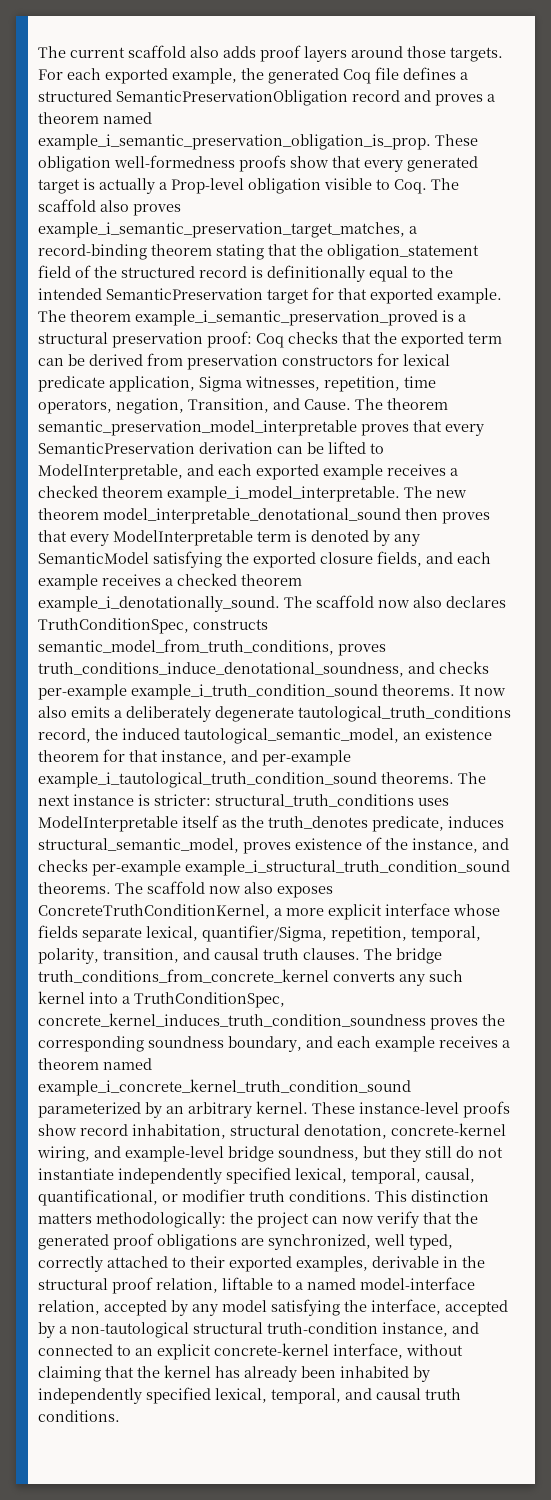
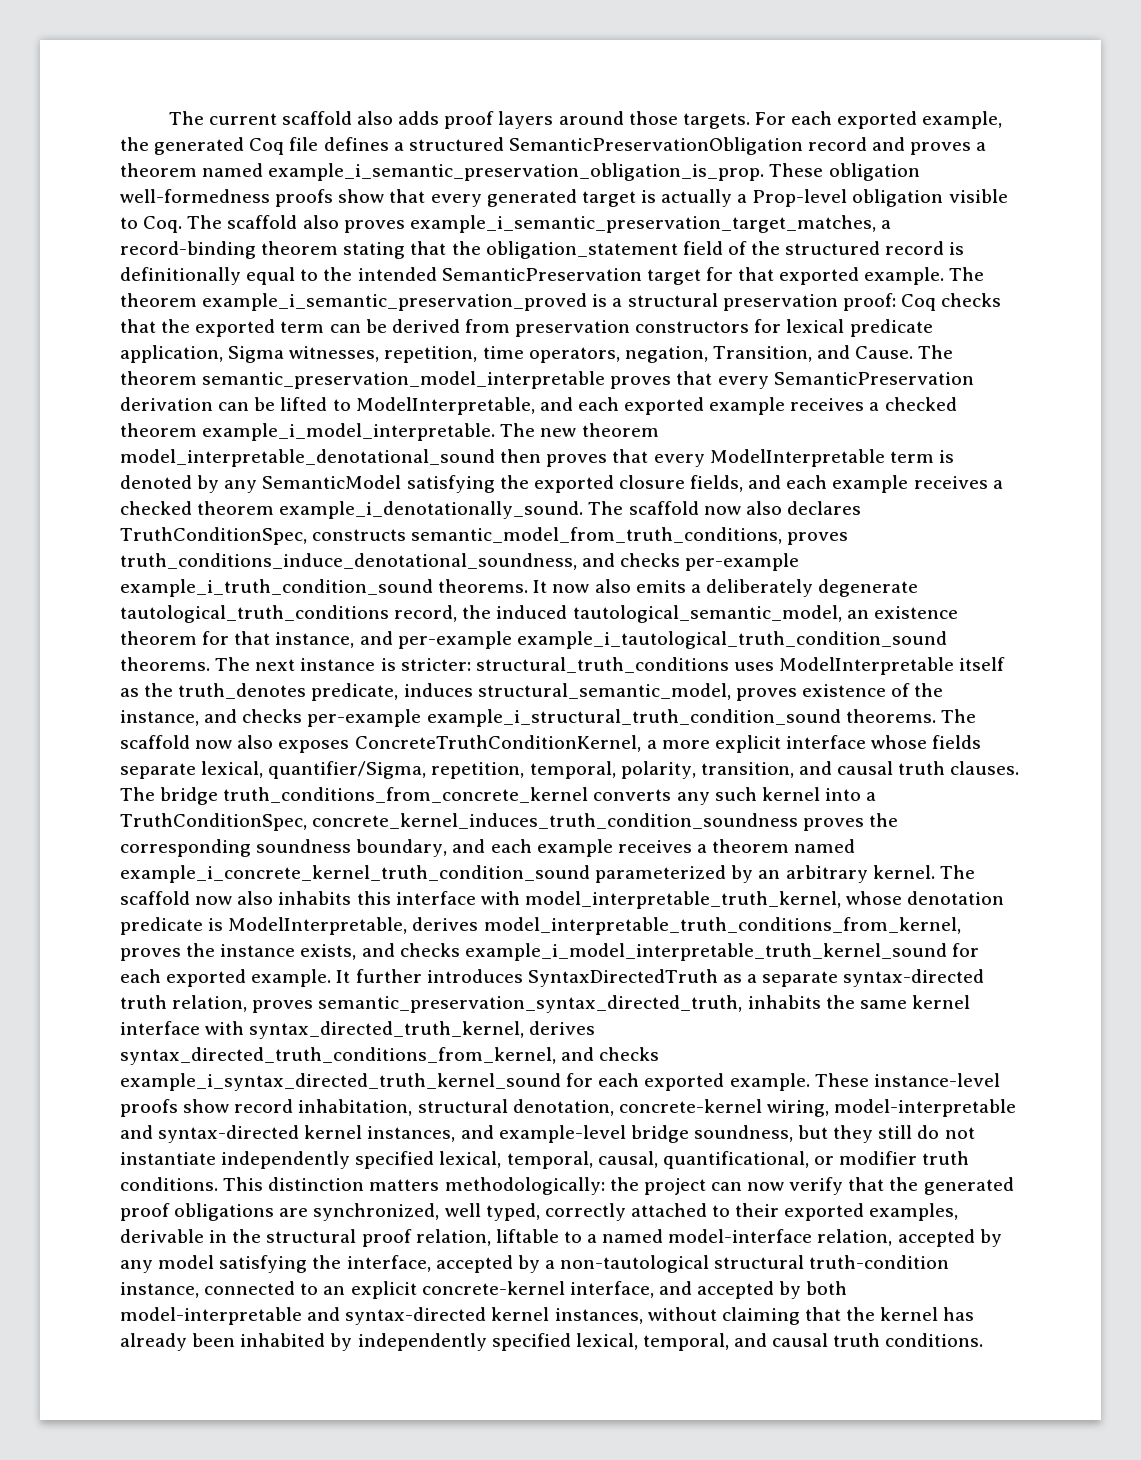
+ The scaffold now also inhabits this interface with model_interpretable_truth_kernel, whose denotation predicate is ModelInterpretable, derives model_interpretable_truth_conditions_from_kernel, proves the instance exists, and checks example_i_model_interpretable_truth_kernel_sound for each exported example. It further introduces SyntaxDirectedTruth as a separate syntax-directed truth relation, proves semantic_preservation_syntax_directed_truth, inhabits the same kernel interface with syntax_directed_truth_kernel, derives syntax_directed_truth_conditions_from_kernel, and checks example_i_syntax_directed_truth_kernel_sound for each exported example.
- These instance-level proofs show record inhabitation, structural denotation, concrete-kernel wiring, and example-level bridge soundness, but they still do not instantiate independently specified lexical, temporal, causal, quantificational, or modifier truth conditions.
+ These instance-level proofs show record inhabitation, structural denotation, concrete-kernel wiring, model-interpretable and syntax-directed kernel instances, and example-level bridge soundness, but they still do not instantiate independently specified lexical, temporal, causal, quantificational, or modifier truth conditions.
- the project can now verify that the generated proof obligations are synchronized, well typed, correctly attached to their exported examples, derivable in the structural proof relation, liftable to a named model-interface relation, accepted by any model satisfying the interface, accepted by a non-tautological structural truth-condition instance, and connected to an explicit concrete-kernel interface, without claiming that the kernel has already been inhabited by independently specified lexical, temporal, and causal truth conditions.
+ the project can now verify that the generated proof obligations are synchronized, well typed, correctly attached to their exported examples, derivable in the structural proof relation, liftable to a named model-interface relation, accepted by any model satisfying the interface, accepted by a non-tautological structural truth-condition instance, connected to an explicit concrete-kernel interface, and accepted by both model-interpretable and syntax-directed kernel instances, without claiming that the kernel has already been inhabited by independently specified lexical, temporal, and causal truth conditions.

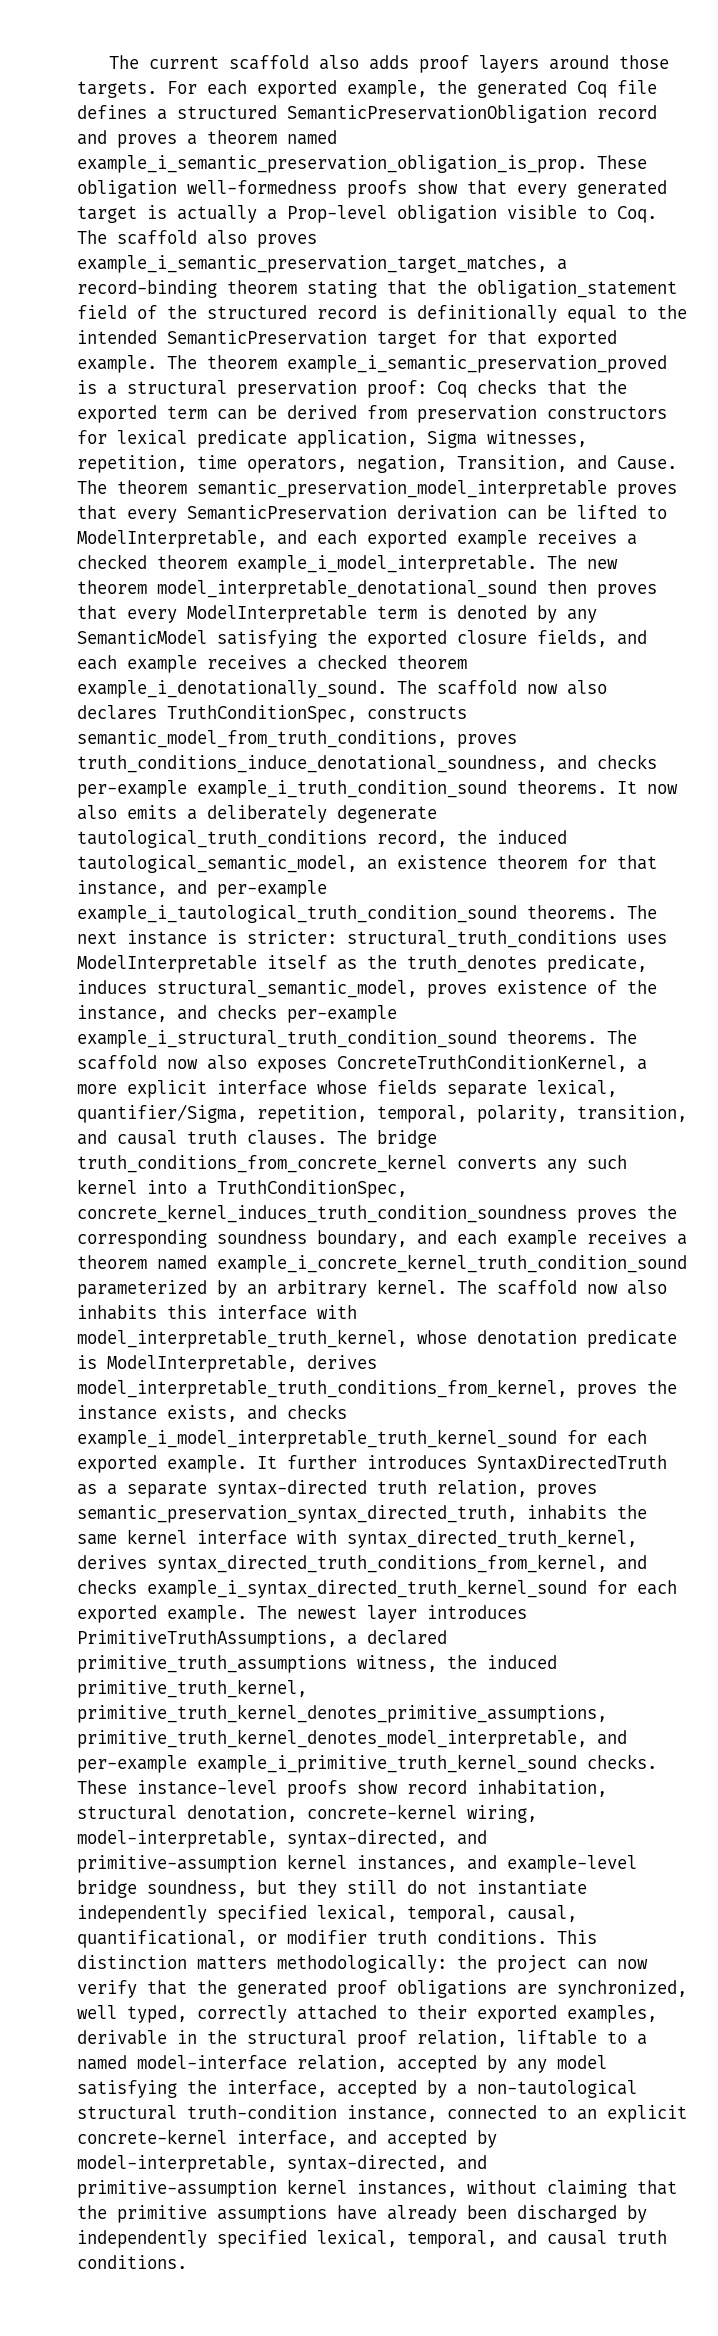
+ The newest layer introduces PrimitiveTruthAssumptions, a declared primitive_truth_assumptions witness, the induced primitive_truth_kernel, primitive_truth_kernel_denotes_primitive_assumptions, primitive_truth_kernel_denotes_model_interpretable, and per-example example_i_primitive_truth_kernel_sound checks.
- These instance-level proofs show record inhabitation, structural denotation, concrete-kernel wiring, model-interpretable and syntax-directed kernel instances, and example-level bridge soundness, but they still do not instantiate independently specified lexical, temporal, causal, quantificational, or modifier truth conditions.
+ These instance-level proofs show record inhabitation, structural denotation, concrete-kernel wiring, model-interpretable, syntax-directed, and primitive-assumption kernel instances, and example-level bridge soundness, but they still do not instantiate independently specified lexical, temporal, causal, quantificational, or modifier truth conditions.
- the project can now verify that the generated proof obligations are synchronized, well typed, correctly attached to their exported examples, derivable in the structural proof relation, liftable to a named model-interface relation, accepted by any model satisfying the interface, accepted by a non-tautological structural truth-condition instance, connected to an explicit concrete-kernel interface, and accepted by both model-interpretable and syntax-directed kernel instances, without claiming that the kernel has already been inhabited by independently specified lexical, temporal, and causal truth conditions.
+ the project can now verify that the generated proof obligations are synchronized, well typed, correctly attached to their exported examples, derivable in the structural proof relation, liftable to a named model-interface relation, accepted by any model satisfying the interface, accepted by a non-tautological structural truth-condition instance, connected to an explicit concrete-kernel interface, and accepted by model-interpretable, syntax-directed, and primitive-assumption kernel instances, without claiming that the primitive assumptions have already been discharged by independently specified lexical, temporal, and causal truth conditions.

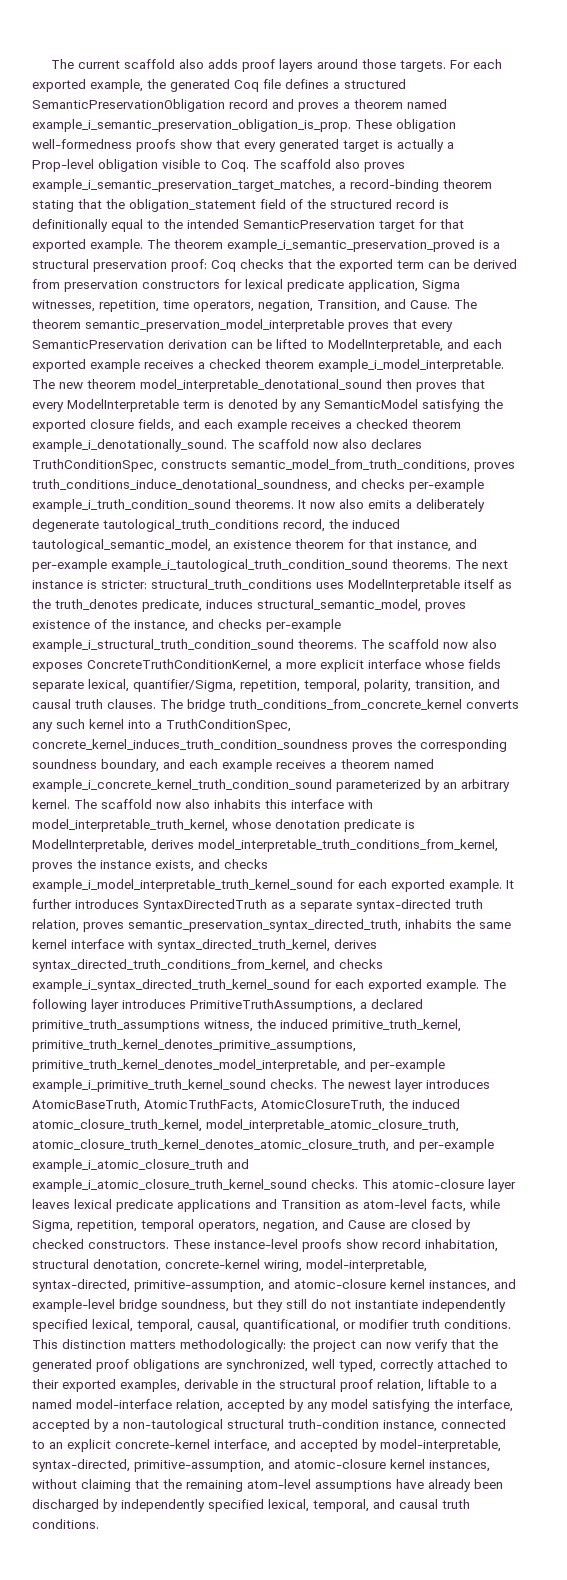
- The newest layer introduces PrimitiveTruthAssumptions, a declared primitive_truth_assumptions witness, the induced primitive_truth_kernel, primitive_truth_kernel_denotes_primitive_assumptions, primitive_truth_kernel_denotes_model_interpretable, and per-example example_i_primitive_truth_kernel_sound checks.
+ The following layer introduces PrimitiveTruthAssumptions, a declared primitive_truth_assumptions witness, the induced primitive_truth_kernel, primitive_truth_kernel_denotes_primitive_assumptions, primitive_truth_kernel_denotes_model_interpretable, and per-example example_i_primitive_truth_kernel_sound checks.
+ The newest layer introduces AtomicBaseTruth, AtomicTruthFacts, AtomicClosureTruth, the induced atomic_closure_truth_kernel, model_interpretable_atomic_closure_truth, atomic_closure_truth_kernel_denotes_atomic_closure_truth, and per-example example_i_atomic_closure_truth and example_i_atomic_closure_truth_kernel_sound checks. This atomic-closure layer leaves lexical predicate applications and Transition as atom-level facts, while Sigma, repetition, temporal operators, negation, and Cause are closed by checked constructors.
- These instance-level proofs show record inhabitation, structural denotation, concrete-kernel wiring, model-interpretable, syntax-directed, and primitive-assumption kernel instances, and example-level bridge soundness, but they still do not instantiate independently specified lexical, temporal, causal, quantificational, or modifier truth conditions.
+ These instance-level proofs show record inhabitation, structural denotation, concrete-kernel wiring, model-interpretable, syntax-directed, primitive-assumption, and atomic-closure kernel instances, and example-level bridge soundness, but they still do not instantiate independently specified lexical, temporal, causal, quantificational, or modifier truth conditions.
- the project can now verify that the generated proof obligations are synchronized, well typed, correctly attached to their exported examples, derivable in the structural proof relation, liftable to a named model-interface relation, accepted by any model satisfying the interface, accepted by a non-tautological structural truth-condition instance, connected to an explicit concrete-kernel interface, and accepted by model-interpretable, syntax-directed, and primitive-assumption kernel instances, without claiming that the primitive assumptions have already been discharged by independently specified lexical, temporal, and causal truth conditions.
+ the project can now verify that the generated proof obligations are synchronized, well typed, correctly attached to their exported examples, derivable in the structural proof relation, liftable to a named model-interface relation, accepted by any model satisfying the interface, accepted by a non-tautological structural truth-condition instance, connected to an explicit concrete-kernel interface, and accepted by model-interpretable, syntax-directed, primitive-assumption, and atomic-closure kernel instances, without claiming that the remaining atom-level assumptions have already been discharged by independently specified lexical, temporal, and causal truth conditions.

